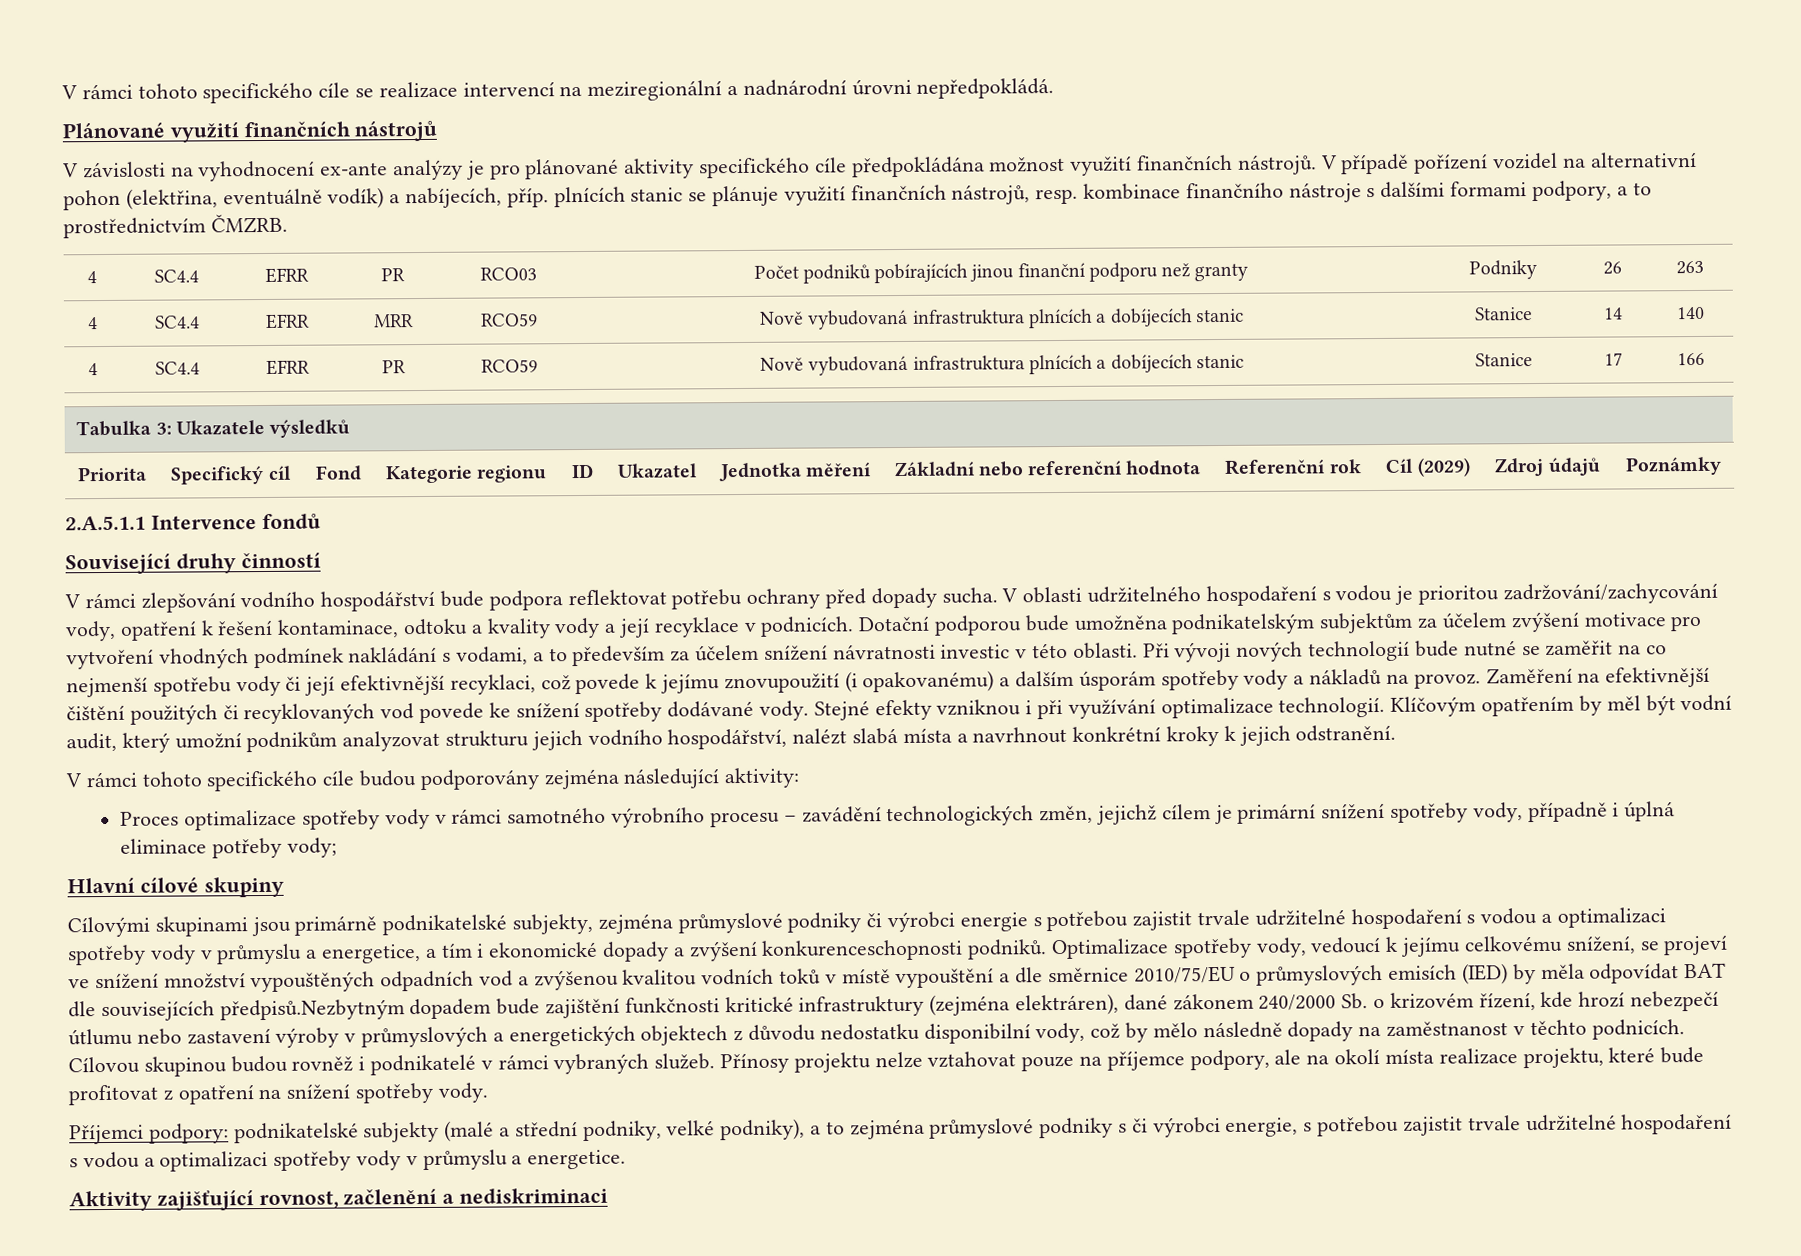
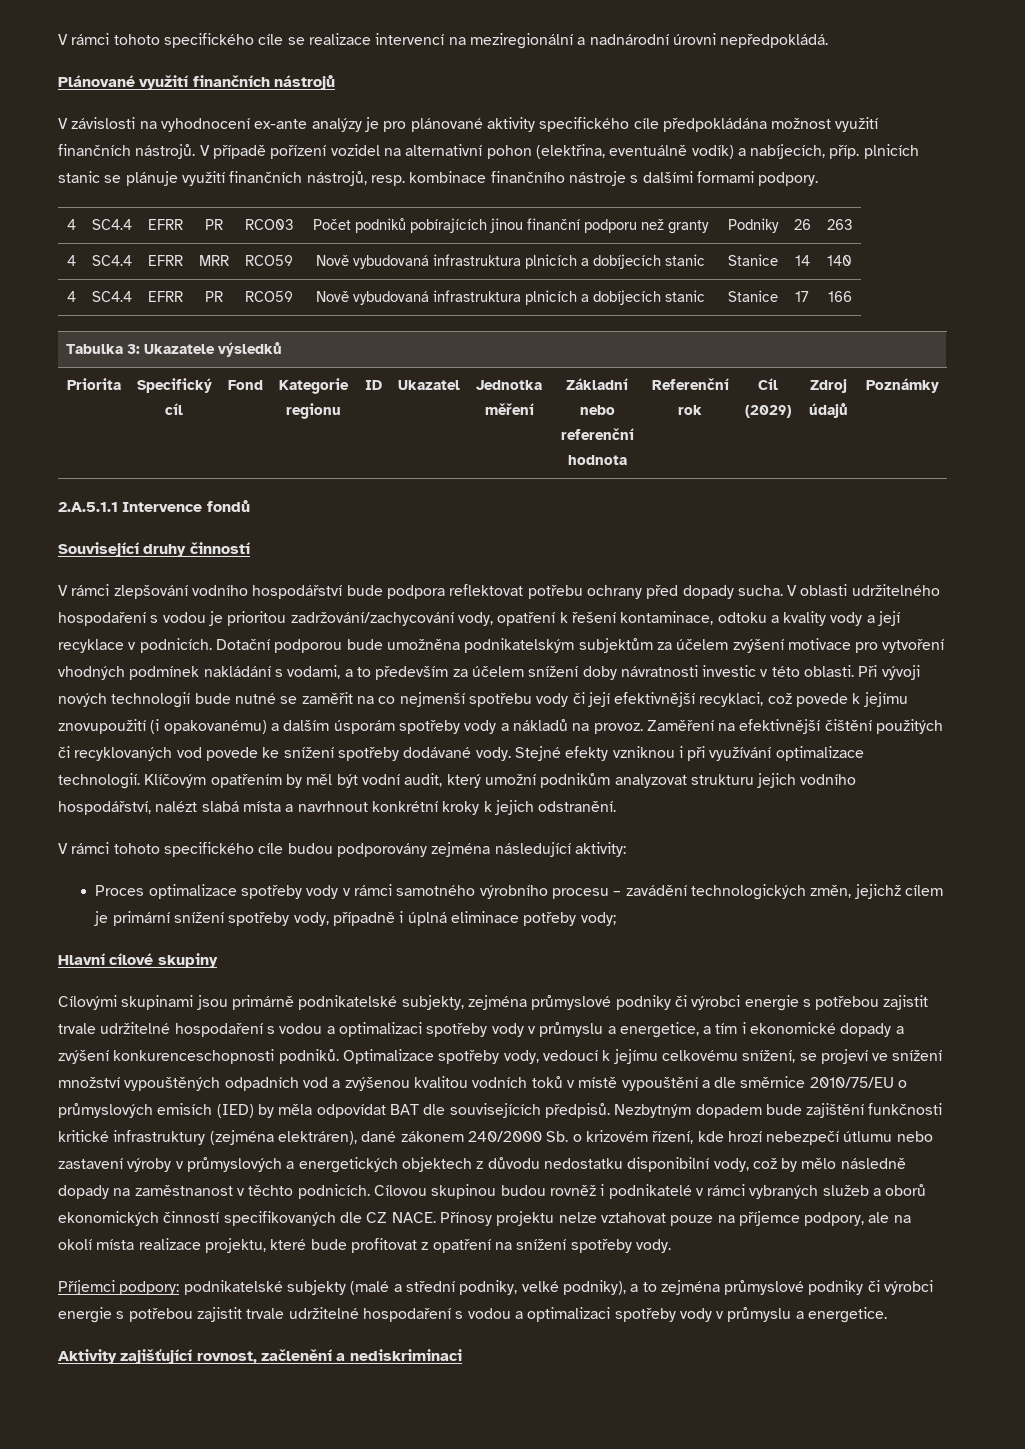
- V případě pořízení vozidel na alternativní pohon (elektřina, eventuálně vodík) a nabíjecích, příp. plnících stanic se plánuje využití finančních nástrojů, resp. kombinace finančního nástroje s dalšími formami podpory, a to prostřednictvím ČMZRB.
+ V případě pořízení vozidel na alternativní pohon (elektřina, eventuálně vodík) a nabíjecích, příp. plnicích stanic se plánuje využití finančních nástrojů, resp. kombinace finančního nástroje s dalšími formami podpory.
- 4 | SC4.4 | EFRR | MRR | RCO59 | Nově vybudovaná infrastruktura plnících a dobíjecích stanic | Stanice | 14 | 140
+ 4 | SC4.4 | EFRR | MRR | RCO59 | Nově vybudovaná infrastruktura plnicích a dobíjecích stanic | Stanice | 14 | 140
- 4 | SC4.4 | EFRR | PR | RCO59 | Nově vybudovaná infrastruktura plnících a dobíjecích stanic | Stanice | 17 | 166
+ 4 | SC4.4 | EFRR | PR | RCO59 | Nově vybudovaná infrastruktura plnicích a dobíjecích stanic | Stanice | 17 | 166
- Dotační podporou bude umožněna podnikatelským subjektům za účelem zvýšení motivace pro vytvoření vhodných podmínek nakládání s vodami, a to především za účelem snížení návratnosti investic v této oblasti.
+ Dotační podporou bude umožněna podnikatelským subjektům za účelem zvýšení motivace pro vytvoření vhodných podmínek nakládání s vodami, a to především za účelem snížení doby návratnosti investic v této oblasti.
- Optimalizace spotřeby vody, vedoucí k jejímu celkovému snížení, se projeví ve snížení množství vypouštěných odpadních vod a zvýšenou kvalitou vodních toků v místě vypouštění a dle směrnice 2010/75/EU o průmyslových emisích (IED) by měla odpovídat BAT dle souvisejících předpisů.Nezbytným dopadem bude zajištění funkčnosti kritické infrastruktury (zejména elektráren), dané zákonem 240/2000 Sb. o krizovém řízení, kde hrozí nebezpečí útlumu nebo zastavení výroby v průmyslových a energetických objektech z důvodu nedostatku disponibilní vody, což by mělo následně dopady na zaměstnanost v těchto podnicích.
+ Optimalizace spotřeby vody, vedoucí k jejímu celkovému snížení, se projeví ve snížení množství vypouštěných odpadních vod a zvýšenou kvalitou vodních toků v místě vypouštění a dle směrnice 2010/75/EU o průmyslových emisích (IED) by měla odpovídat BAT dle souvisejících předpisů. Nezbytným dopadem bude zajištění funkčnosti kritické infrastruktury (zejména elektráren), dané zákonem 240/2000 Sb. o krizovém řízení, kde hrozí nebezpečí útlumu nebo zastavení výroby v průmyslových a energetických objektech z důvodu nedostatku disponibilní vody, což by mělo následně dopady na zaměstnanost v těchto podnicích.
- Cílovou skupinou budou rovněž i podnikatelé v rámci vybraných služeb.
+ Cílovou skupinou budou rovněž i podnikatelé v rámci vybraných služeb a oborů ekonomických činností specifikovaných dle CZ NACE.
- Příjemci podpory: podnikatelské subjekty (malé a střední podniky, velké podniky), a to zejména průmyslové podniky s či výrobci energie, s potřebou zajistit trvale udržitelné hospodaření s vodou a optimalizaci spotřeby vody v průmyslu a energetice.
+ Příjemci podpory: podnikatelské subjekty (malé a střední podniky, velké podniky), a to zejména průmyslové podniky či výrobci energie s potřebou zajistit trvale udržitelné hospodaření s vodou a optimalizaci spotřeby vody v průmyslu a energetice.

